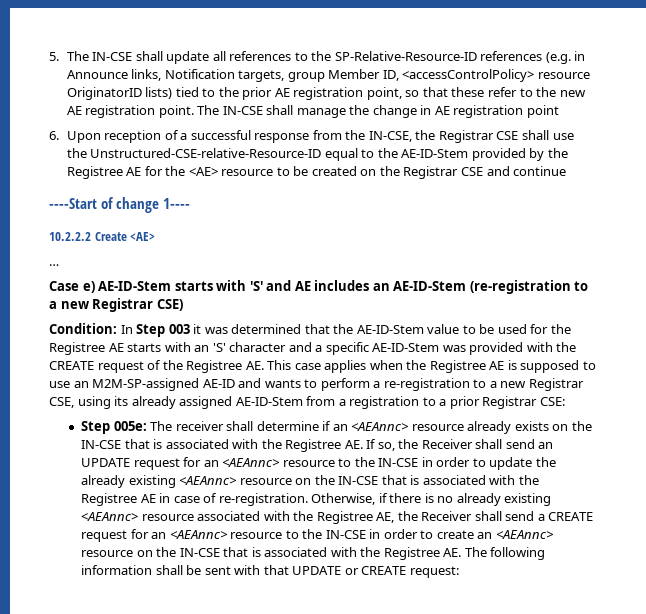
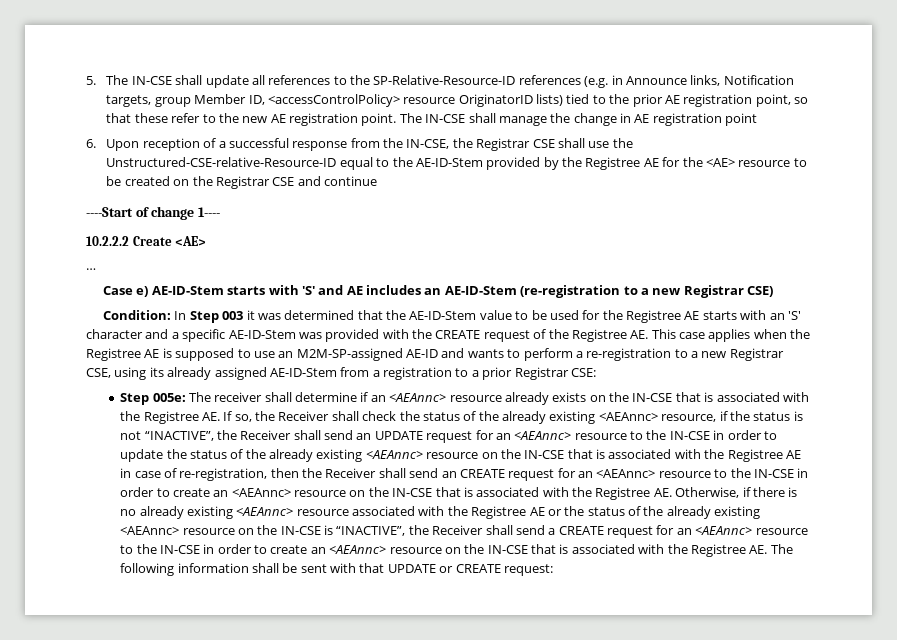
- The receiver shall determine if an <AEAnnc> resource already exists on the IN-CSE that is associated with the Registree AE. If so, the Receiver shall send an UPDATE request for an <AEAnnc> resource to the IN-CSE in order to update the already existing <AEAnnc> resource on the IN-CSE that is associated with the Registree AE in case of re-registration. Otherwise, if there is no already existing <AEAnnc> resource associated with the Registree AE, the Receiver shall send a CREATE request for an <AEAnnc> resource to the IN-CSE in order to create an <AEAnnc> resource on the IN-CSE that is associated with the Registree AE. The following information shall be sent with that UPDATE or CREATE request:
+ The receiver shall determine if an <AEAnnc> resource already exists on the IN-CSE that is associated with the Registree AE. If so, the Receiver shall check the status of the already existing <AEAnnc> resource, if the status is not “INACTIVE”, the Receiver shall send an UPDATE request for an <AEAnnc> resource to the IN-CSE in order to update the status of the already existing <AEAnnc> resource on the IN-CSE that is associated with the Registree AE in case of re-registration, then the Receiver shall send an CREATE request for an <AEAnnc> resource to the IN-CSE in order to create an <AEAnnc> resource on the IN-CSE that is associated with the Registree AE. Otherwise, if there is no already existing <AEAnnc> resource associated with the Registree AE or the status of the already existing <AEAnnc> resource on the IN-CSE is “INACTIVE”, the Receiver shall send a CREATE request for an <AEAnnc> resource to the IN-CSE in order to create an <AEAnnc> resource on the IN-CSE that is associated with the Registree AE. The following information shall be sent with that UPDATE or CREATE request:

